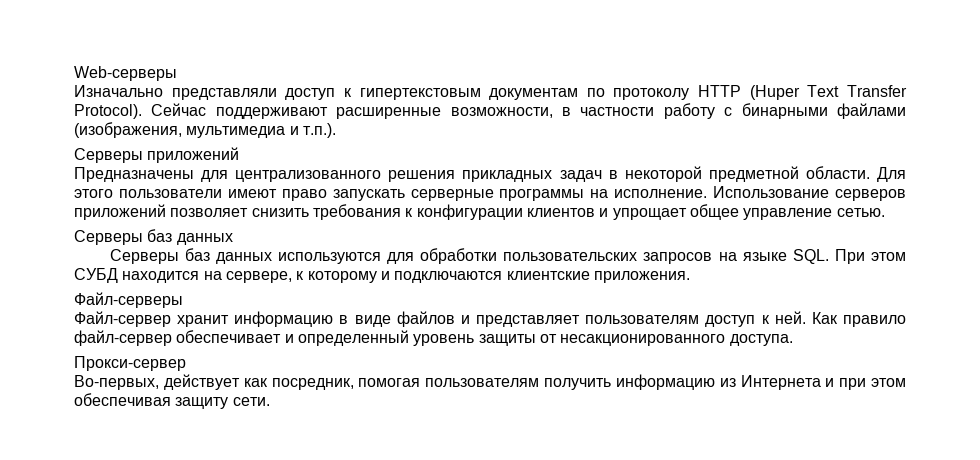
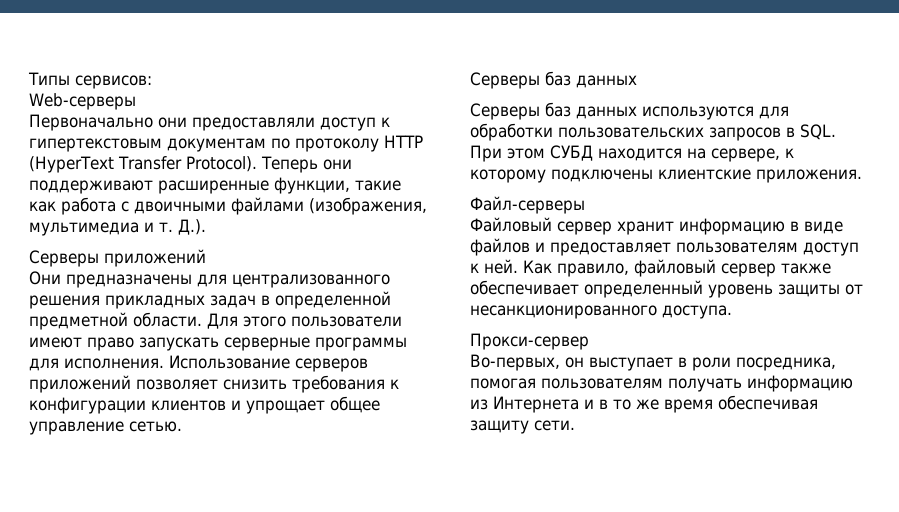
+ Типы сервисов:
- Изначально представляли доступ к гипертекстовым документам по протоколу HTTP (Huper Text Transfer Protocol). Сейчас поддерживают расширенные возможности, в частности работу с бинарными файлами (изображения, мультимедиа и т.п.).
+ Первоначально они предоставляли доступ к гипертекстовым документам по протоколу HTTP (HyperText Transfer Protocol). Теперь они поддерживают расширенные функции, такие как работа с двоичными файлами (изображения, мультимедиа и т. Д.).
- Предназначены для централизованного решения прикладных задач в некоторой предметной области.
+ Они предназначены для централизованного решения прикладных задач в определенной предметной области.
- Для этого пользователи имеют право запускать серверные программы на исполнение.
+ Для этого пользователи имеют право запускать серверные программы для исполнения.
- Серверы баз данных используются для обработки пользовательских запросов на языке SQL. При этом СУБД находится на сервере, к которому и подключаются клиентские приложения.
+ Серверы баз данных используются для обработки пользовательских запросов в SQL. При этом СУБД находится на сервере, к которому подключены клиентские приложения.
- Файл-сервер хранит информацию в виде файлов и представляет пользователям доступ к ней.
+ Файловый сервер хранит информацию в виде файлов и предоставляет пользователям доступ к ней.
- Как правило файл-сервер обеспечивает и определенный уровень защиты от несакционированного доступа.
+ Как правило, файловый сервер также обеспечивает определенный уровень защиты от несанкционированного доступа.
- Во-первых, действует как посредник, помогая пользователям получить информацию из Интернета и при этом обеспечивая защиту сети.
+ Во-первых, он выступает в роли посредника, помогая пользователям получать информацию из Интернета и в то же время обеспечивая защиту сети.

